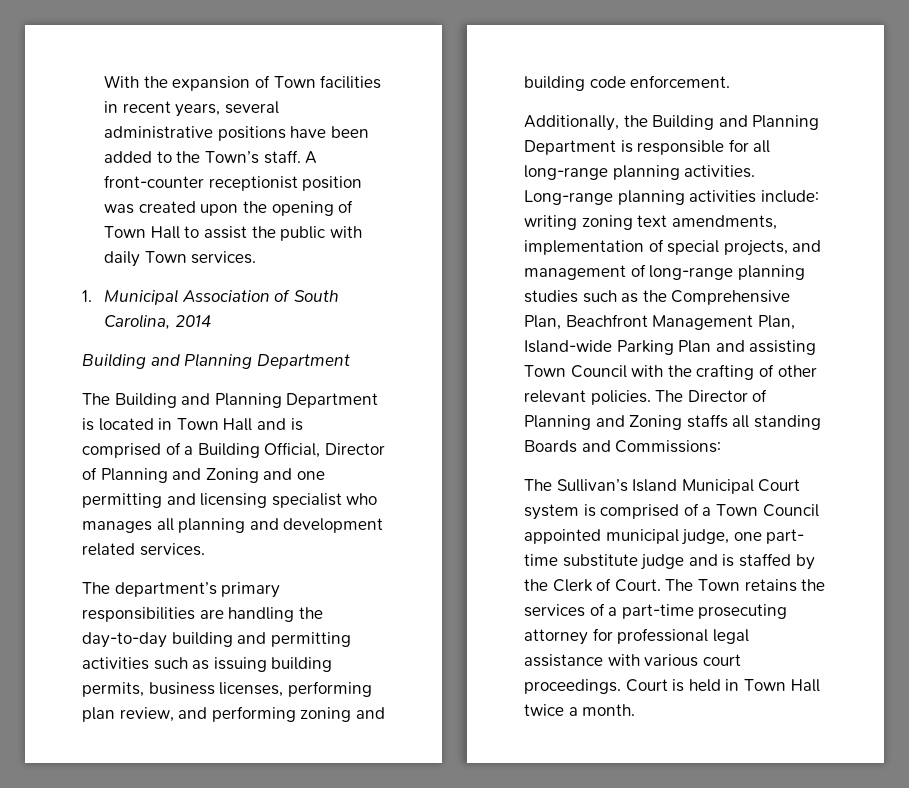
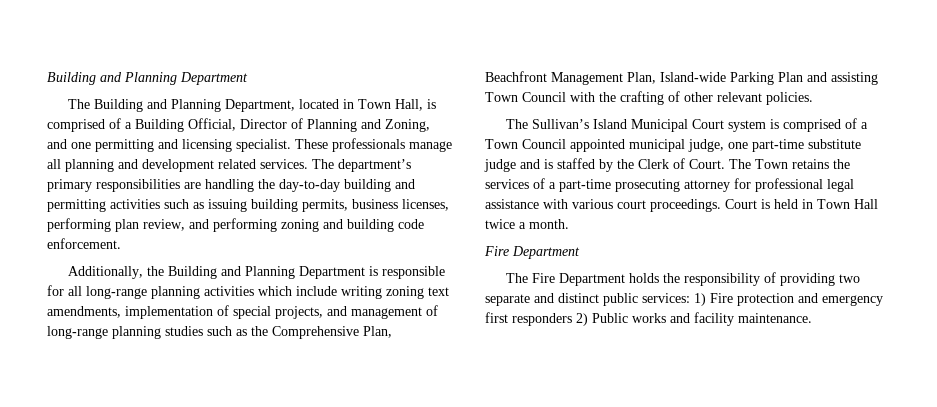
- With the expansion of Town facilities in recent years, several administrative positions have been added to the Town’s staff. A front-counter receptionist position was created upon the opening of Town Hall to assist the public with daily Town services.
- 1. Municipal Association of South Carolina, 2014
- The Building and Planning Department is located in Town Hall and is comprised of a Building Official, Director of Planning and Zoning and one permitting and licensing specialist who manages all planning and development related services.
- The department’s primary responsibilities are handling the day-to-day building and permitting activities such as issuing building permits, business licenses, performing plan review, and performing zoning and building code enforcement.
+ The Building and Planning Department, located in Town Hall, is comprised of a Building Official, Director of Planning and Zoning, and one permitting and licensing specialist. These professionals manage all planning and development related services. The department’s primary responsibilities are handling the day-to-day building and permitting activities such as issuing building permits, business licenses, performing plan review, and performing zoning and building code enforcement.
- Additionally, the Building and Planning Department is responsible for all long-range planning activities. Long-range planning activities include: writing zoning text amendments, implementation of special projects, and management of long-range planning studies such as the Comprehensive Plan, Beachfront Management Plan, Island-wide Parking Plan and assisting Town Council with the crafting of other relevant policies. The Director of Planning and Zoning staffs all standing Boards and Commissions:
+ Additionally, the Building and Planning Department is responsible for all long-range planning activities which include writing zoning text amendments, implementation of special projects, and management of long-range planning studies such as the Comprehensive Plan, Beachfront Management Plan, Island-wide Parking Plan and assisting Town Council with the crafting of other relevant policies.
- The Sullivan’s Island Municipal Court system is comprised of a Town Council appointed municipal judge, one part- time substitute judge and is staffed by the Clerk of Court.
+ The Sullivan’s Island Municipal Court system is comprised of a Town Council appointed municipal judge, one part-time substitute judge and is staffed by the Clerk of Court.
  Court is held in Town Hall twice a month.
+ Fire Department
+ The Fire Department holds the responsibility of providing two separate and distinct public services: 1) Fire protection and emergency first responders 2) Public works and facility maintenance.

